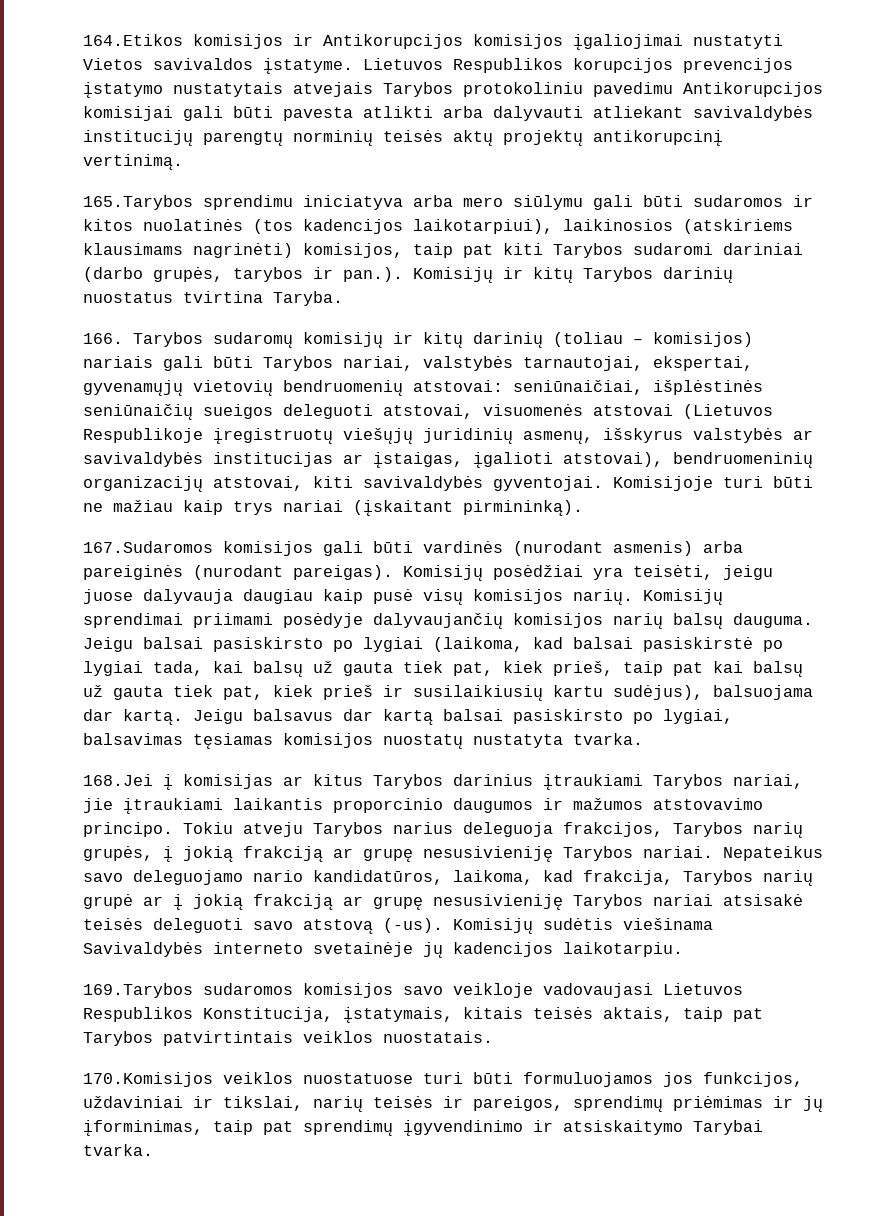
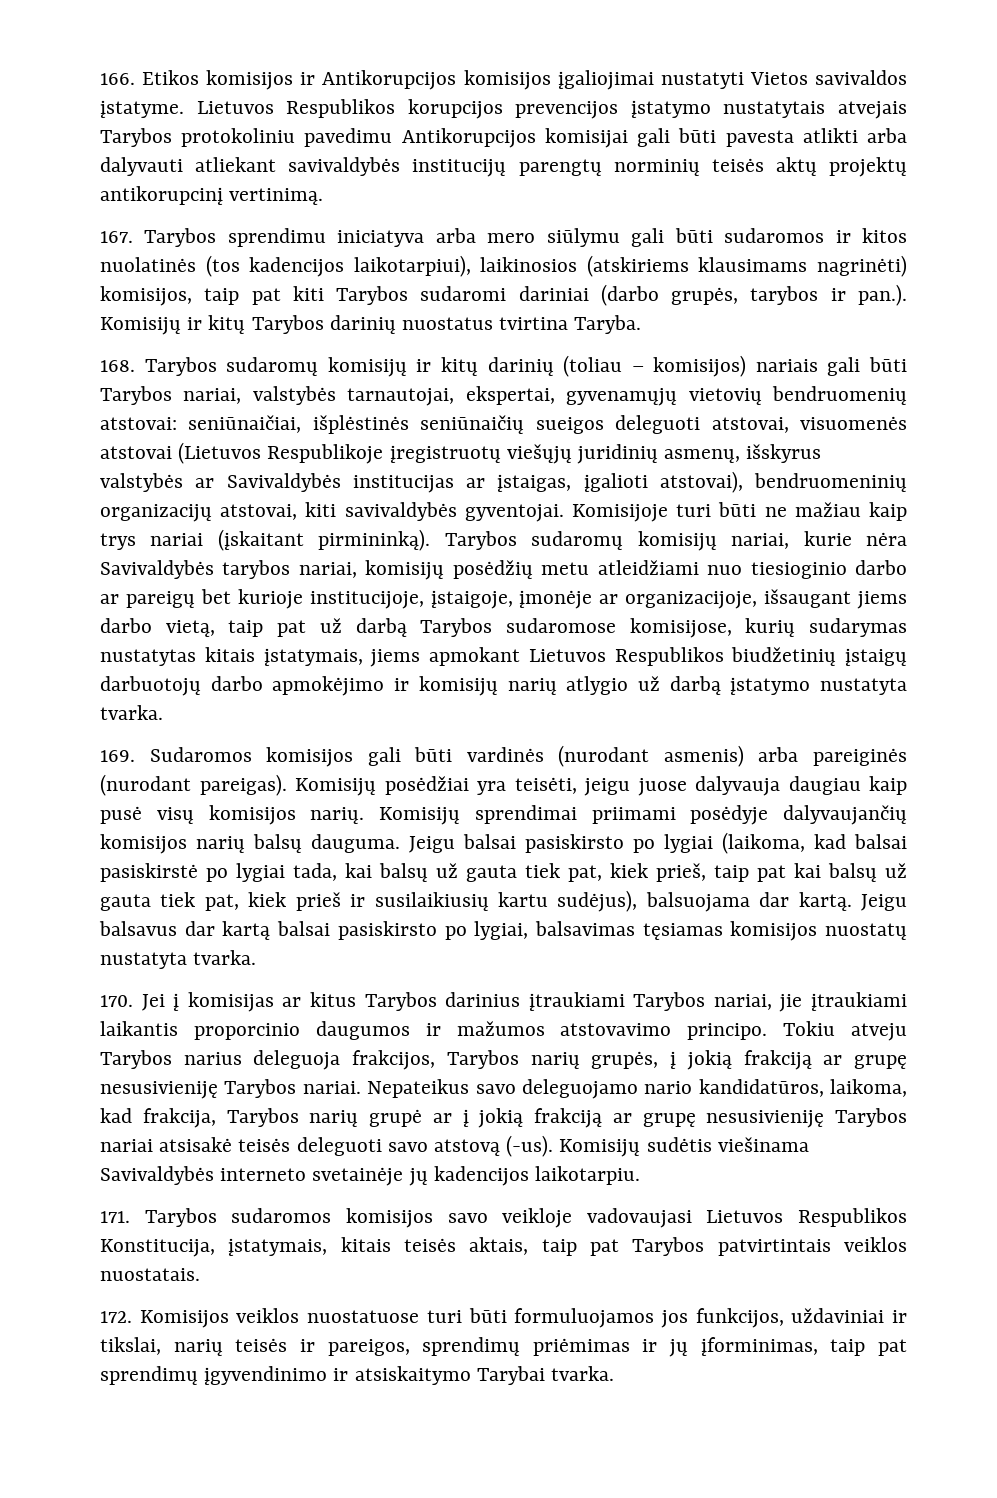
- 164.Etikos komisijos ir Antikorupcijos komisijos įgaliojimai nustatyti Vietos savivaldos įstatyme.
+ 166. Etikos komisijos ir Antikorupcijos komisijos įgaliojimai nustatyti Vietos savivaldos įstatyme.
- 165.Tarybos sprendimu iniciatyva arba mero siūlymu gali būti sudaromos ir kitos nuolatinės (tos kadencijos laikotarpiui), laikinosios (atskiriems klausimams nagrinėti) komisijos, taip pat kiti Tarybos sudaromi dariniai (darbo grupės, tarybos ir pan.). Komisijų ir kitų Tarybos darinių nuostatus tvirtina Taryba.
+ 167. Tarybos sprendimu iniciatyva arba mero siūlymu gali būti sudaromos ir kitos nuolatinės (tos kadencijos laikotarpiui), laikinosios (atskiriems klausimams nagrinėti) komisijos, taip pat kiti Tarybos sudaromi dariniai (darbo grupės, tarybos ir pan.). Komisijų ir kitų Tarybos darinių nuostatus tvirtina Taryba.
- 166. Tarybos sudaromų komisijų ir kitų darinių (toliau – komisijos) nariais gali būti Tarybos nariai, valstybės tarnautojai, ekspertai, gyvenamųjų vietovių bendruomenių atstovai: seniūnaičiai, išplėstinės seniūnaičių sueigos deleguoti atstovai, visuomenės atstovai (Lietuvos Respublikoje įregistruotų viešųjų juridinių asmenų, išskyrus valstybės ar savivaldybės institucijas ar įstaigas, įgalioti atstovai), bendruomeninių organizacijų atstovai, kiti savivaldybės gyventojai.
+ 168. Tarybos sudaromų komisijų ir kitų darinių (toliau – komisijos) nariais gali būti Tarybos nariai, valstybės tarnautojai, ekspertai, gyvenamųjų vietovių bendruomenių atstovai: seniūnaičiai, išplėstinės seniūnaičių sueigos deleguoti atstovai, visuomenės atstovai (Lietuvos Respublikoje įregistruotų viešųjų juridinių asmenų, išskyrus valstybės ar Savivaldybės institucijas ar įstaigas, įgalioti atstovai), bendruomeninių organizacijų atstovai, kiti savivaldybės gyventojai.
- Komisijoje turi būti ne mažiau kaip trys nariai (įskaitant pirmininką).
- 167.Sudaromos komisijos gali būti vardinės (nurodant asmenis) arba pareiginės (nurodant pareigas).
+ Komisijoje turi būti ne mažiau kaip trys nariai (įskaitant pirmininką). Tarybos sudaromų komisijų nariai, kurie nėra Savivaldybės tarybos nariai, komisijų posėdžių metu atleidžiami nuo tiesioginio darbo ar pareigų bet kurioje institucijoje, įstaigoje, įmonėje ar organizacijoje, išsaugant jiems darbo vietą, taip pat už darbą Tarybos sudaromose komisijose, kurių sudarymas nustatytas kitais įstatymais, jiems apmokant Lietuvos Respublikos biudžetinių įstaigų darbuotojų darbo apmokėjimo ir komisijų narių atlygio už darbą įstatymo nustatyta tvarka.
+ 169. Sudaromos komisijos gali būti vardinės (nurodant asmenis) arba pareiginės (nurodant pareigas).
- 168.Jei į komisijas ar kitus Tarybos darinius įtraukiami Tarybos nariai, jie įtraukiami laikantis proporcinio daugumos ir mažumos atstovavimo principo.
+ 170. Jei į komisijas ar kitus Tarybos darinius įtraukiami Tarybos nariai, jie įtraukiami laikantis proporcinio daugumos ir mažumos atstovavimo principo.
- 169.Tarybos sudaromos komisijos savo veikloje vadovaujasi Lietuvos Respublikos Konstitucija, įstatymais, kitais teisės aktais, taip pat Tarybos patvirtintais veiklos nuostatais.
+ 171. Tarybos sudaromos komisijos savo veikloje vadovaujasi Lietuvos Respublikos Konstitucija, įstatymais, kitais teisės aktais, taip pat Tarybos patvirtintais veiklos nuostatais.
- 170.Komisijos veiklos nuostatuose turi būti formuluojamos jos funkcijos, uždaviniai ir tikslai, narių teisės ir pareigos, sprendimų priėmimas ir jų įforminimas, taip pat sprendimų įgyvendinimo ir atsiskaitymo Tarybai tvarka.
+ 172. Komisijos veiklos nuostatuose turi būti formuluojamos jos funkcijos, uždaviniai ir tikslai, narių teisės ir pareigos, sprendimų priėmimas ir jų įforminimas, taip pat sprendimų įgyvendinimo ir atsiskaitymo Tarybai tvarka.

